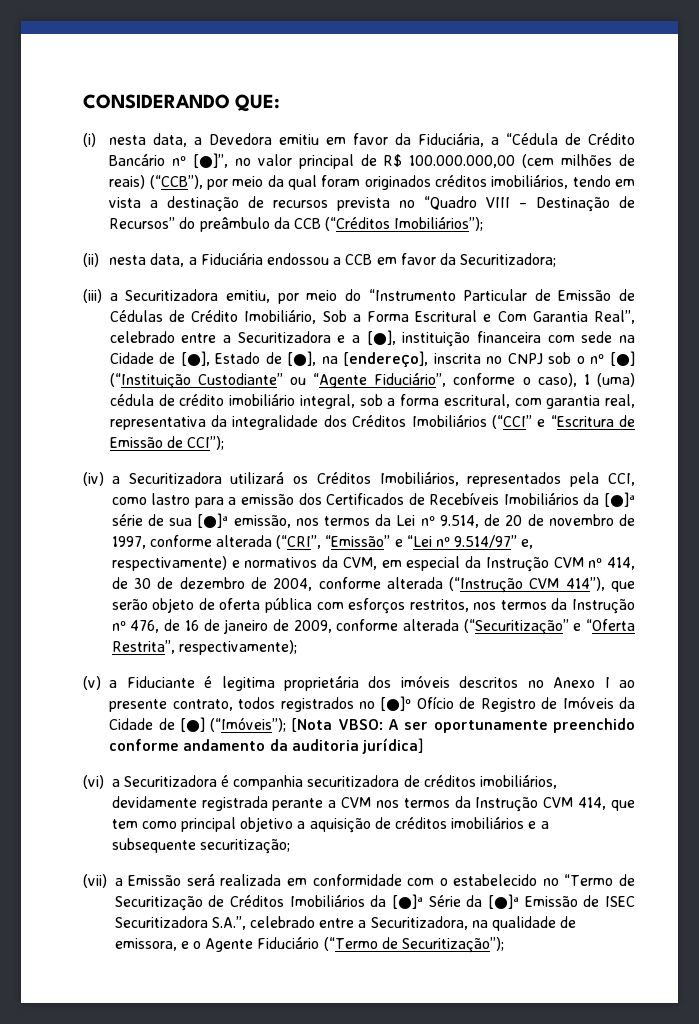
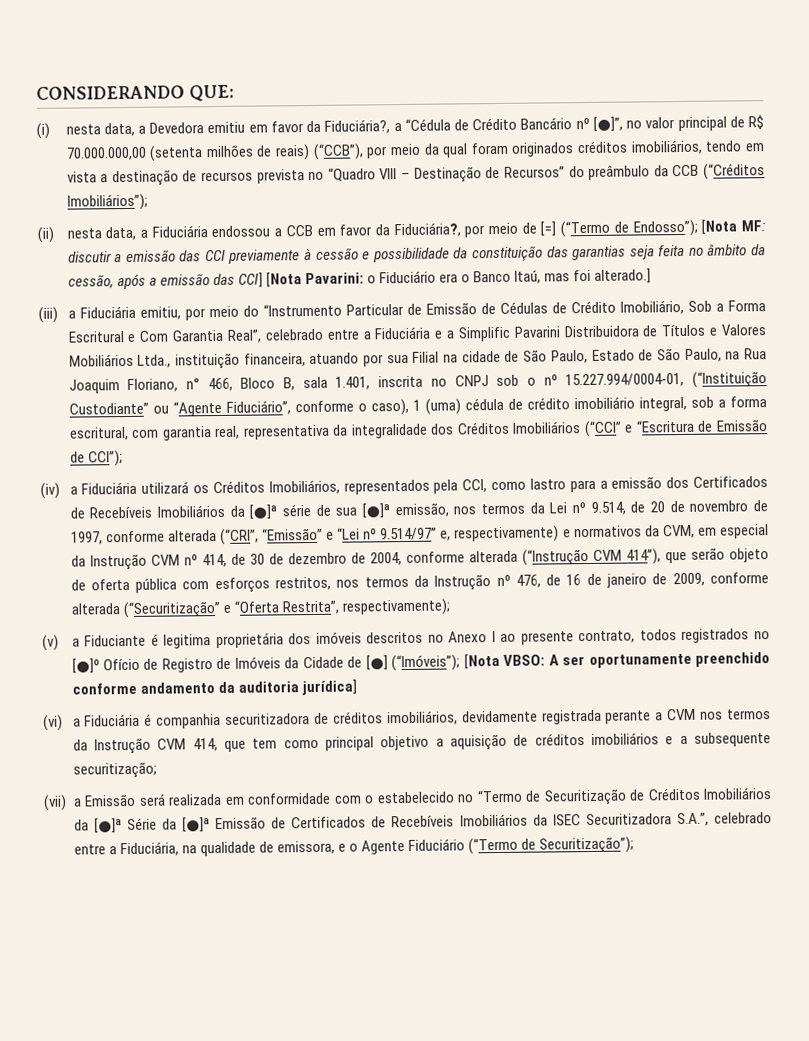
- (i) nesta data, a Devedora emitiu em favor da Fiduciária, a “Cédula de Crédito Bancário nº [●]”, no valor principal de R$ 100.000.000,00 (cem milhões de reais) (“CCB”), por meio da qual foram originados créditos imobiliários, tendo em vista a destinação de recursos prevista no “Quadro VIII – Destinação de Recursos” do preâmbulo da CCB (“Créditos Imobiliários”);
+ (i) nesta data, a Devedora emitiu em favor da Fiduciária?, a “Cédula de Crédito Bancário nº [●]”, no valor principal de R$ 70.000.000,00 (setenta milhões de reais) (“CCB”), por meio da qual foram originados créditos imobiliários, tendo em vista a destinação de recursos prevista no “Quadro VIII – Destinação de Recursos” do preâmbulo da CCB (“Créditos Imobiliários”);
- (ii) nesta data, a Fiduciária endossou a CCB em favor da Securitizadora;
+ (ii) nesta data, a Fiduciária endossou a CCB em favor da Fiduciária?, por meio de [=] (“Termo de Endosso”); [Nota MF: discutir a emissão das CCI previamente à cessão e possibilidade da constituição das garantias seja feita no âmbito da cessão, após a emissão das CCI] [Nota Pavarini: o Fiduciário era o Banco Itaú, mas foi alterado.]
- (iii) a Securitizadora emitiu, por meio do “Instrumento Particular de Emissão de Cédulas de Crédito Imobiliário, Sob a Forma Escritural e Com Garantia Real”, celebrado entre a Securitizadora e a [●], instituição financeira com sede na Cidade de [●], Estado de [●], na [endereço], inscrita no CNPJ sob o nº [●] (“Instituição Custodiante” ou “Agente Fiduciário”, conforme o caso), 1 (uma) cédula de crédito imobiliário integral, sob a forma escritural, com garantia real, representativa da integralidade dos Créditos Imobiliários (“CCI” e “Escritura de Emissão de CCI”);
+ (iii) a Fiduciária emitiu, por meio do “Instrumento Particular de Emissão de Cédulas de Crédito Imobiliário, Sob a Forma Escritural e Com Garantia Real”, celebrado entre a Fiduciária e a Simplific Pavarini Distribuidora de Títulos e Valores Mobiliários Ltda., instituição financeira, atuando por sua Filial na cidade de São Paulo, Estado de São Paulo, na Rua Joaquim Floriano, n° 466, Bloco B, sala 1.401, inscrita no CNPJ sob o nº 15.227.994/0004-01, (“Instituição Custodiante” ou “Agente Fiduciário”, conforme o caso), 1 (uma) cédula de crédito imobiliário integral, sob a forma escritural, com garantia real, representativa da integralidade dos Créditos Imobiliários (“CCI” e “Escritura de Emissão de CCI”);
- (iv) a Securitizadora utilizará os Créditos Imobiliários, representados pela CCI, como lastro para a emissão dos Certificados de Recebíveis Imobiliários da [●]ª série de sua [●]ª emissão, nos termos da Lei nº 9.514, de 20 de novembro de 1997, conforme alterada (“CRI”, “Emissão” e “Lei nº 9.514/97” e, respectivamente) e normativos da CVM, em especial da Instrução CVM nº 414, de 30 de dezembro de 2004, conforme alterada (“Instrução CVM 414”), que serão objeto de oferta pública com esforços restritos, nos termos da Instrução nº 476, de 16 de janeiro de 2009, conforme alterada (“Securitização” e “Oferta Restrita”, respectivamente);
+ (iv) a Fiduciária utilizará os Créditos Imobiliários, representados pela CCI, como lastro para a emissão dos Certificados de Recebíveis Imobiliários da [●]ª série de sua [●]ª emissão, nos termos da Lei nº 9.514, de 20 de novembro de 1997, conforme alterada (“CRI”, “Emissão” e “Lei nº 9.514/97” e, respectivamente) e normativos da CVM, em especial da Instrução CVM nº 414, de 30 de dezembro de 2004, conforme alterada (“Instrução CVM 414”), que serão objeto de oferta pública com esforços restritos, nos termos da Instrução nº 476, de 16 de janeiro de 2009, conforme alterada (“Securitização” e “Oferta Restrita”, respectivamente);
- (vi) a Securitizadora é companhia securitizadora de créditos imobiliários, devidamente registrada perante a CVM nos termos da Instrução CVM 414, que tem como principal objetivo a aquisição de créditos imobiliários e a subsequente securitização;
+ (vi) a Fiduciária é companhia securitizadora de créditos imobiliários, devidamente registrada perante a CVM nos termos da Instrução CVM 414, que tem como principal objetivo a aquisição de créditos imobiliários e a subsequente securitização;
- (vii) a Emissão será realizada em conformidade com o estabelecido no “Termo de Securitização de Créditos Imobiliários da [●]ª Série da [●]ª Emissão de ISEC Securitizadora S.A.”, celebrado entre a Securitizadora, na qualidade de emissora, e o Agente Fiduciário (“Termo de Securitização”);
+ (vii) a Emissão será realizada em conformidade com o estabelecido no “Termo de Securitização de Créditos Imobiliários da [●]ª Série da [●]ª Emissão de Certificados de Recebíveis Imobiliários da ISEC Securitizadora S.A.”, celebrado entre a Fiduciária, na qualidade de emissora, e o Agente Fiduciário (“Termo de Securitização”);

